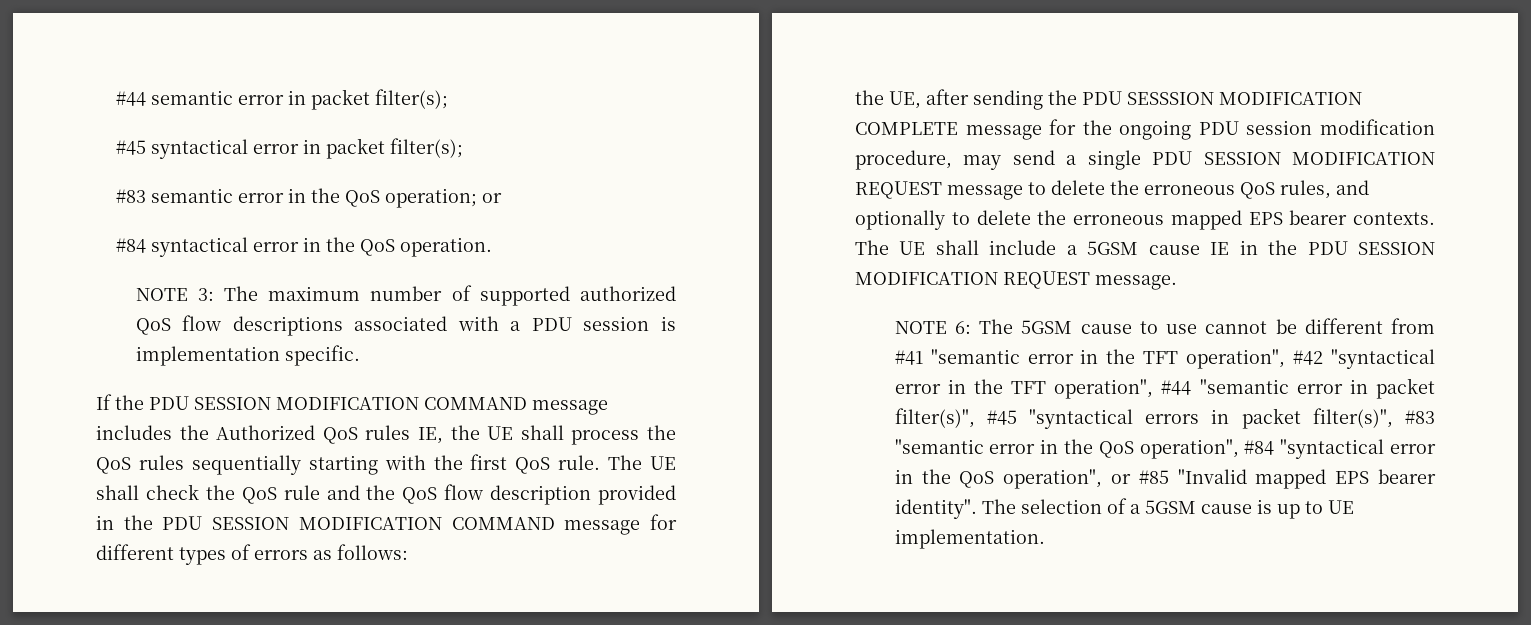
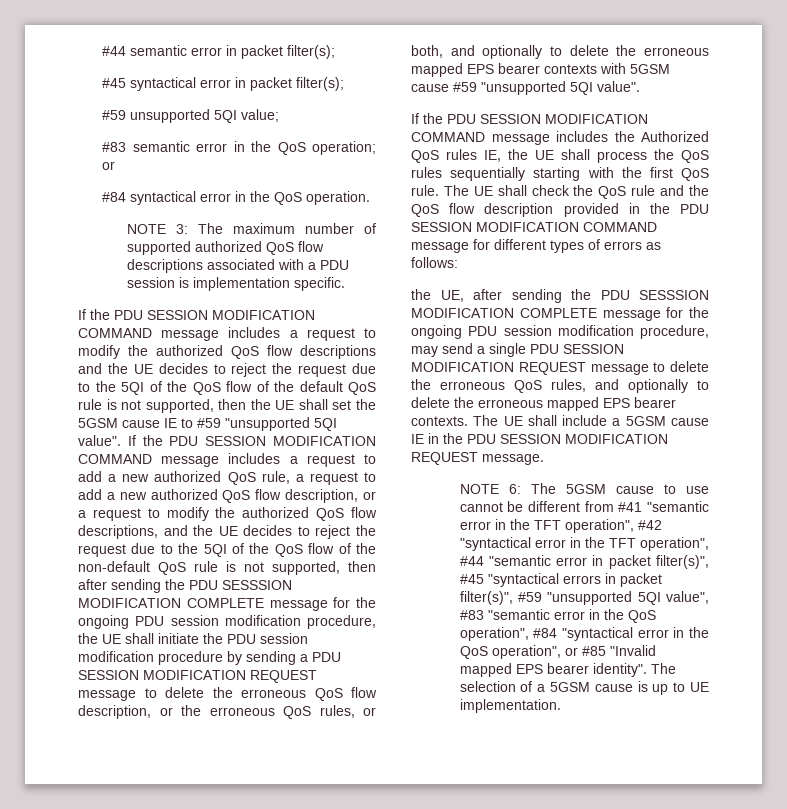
+ #59 unsupported 5QI value;
+ If the PDU SESSION MODIFICATION COMMAND message includes a request to modify the authorized QoS flow descriptions and the UE decides to reject the request due to the 5QI of the QoS flow of the default QoS rule is not supported, then the UE shall set the 5GSM cause IE to #59 "unsupported 5QI value". If the PDU SESSION MODIFICATION COMMAND message includes a request to add a new authorized QoS rule, a request to add a new authorized QoS flow description, or a request to modify the authorized QoS flow descriptions, and the UE decides to reject the request due to the 5QI of the QoS flow of the non-default QoS rule is not supported, then after sending the PDU SESSSION MODIFICATION COMPLETE message for the ongoing PDU session modification procedure, the UE shall initiate the PDU session modification procedure by sending a PDU SESSION MODIFICATION REQUEST message to delete the erroneous QoS flow description, or the erroneous QoS rules, or both, and optionally to delete the erroneous mapped EPS bearer contexts with 5GSM cause #59 "unsupported 5QI value".
- NOTE 6: The 5GSM cause to use cannot be different from #41 "semantic error in the TFT operation", #42 "syntactical error in the TFT operation", #44 "semantic error in packet filter(s)", #45 "syntactical errors in packet filter(s)", #83 "semantic error in the QoS operation", #84 "syntactical error in the QoS operation", or #85 "Invalid mapped EPS bearer identity".
+ NOTE 6: The 5GSM cause to use cannot be different from #41 "semantic error in the TFT operation", #42 "syntactical error in the TFT operation", #44 "semantic error in packet filter(s)", #45 "syntactical errors in packet filter(s)", #59 "unsupported 5QI value", #83 "semantic error in the QoS operation", #84 "syntactical error in the QoS operation", or #85 "Invalid mapped EPS bearer identity".

